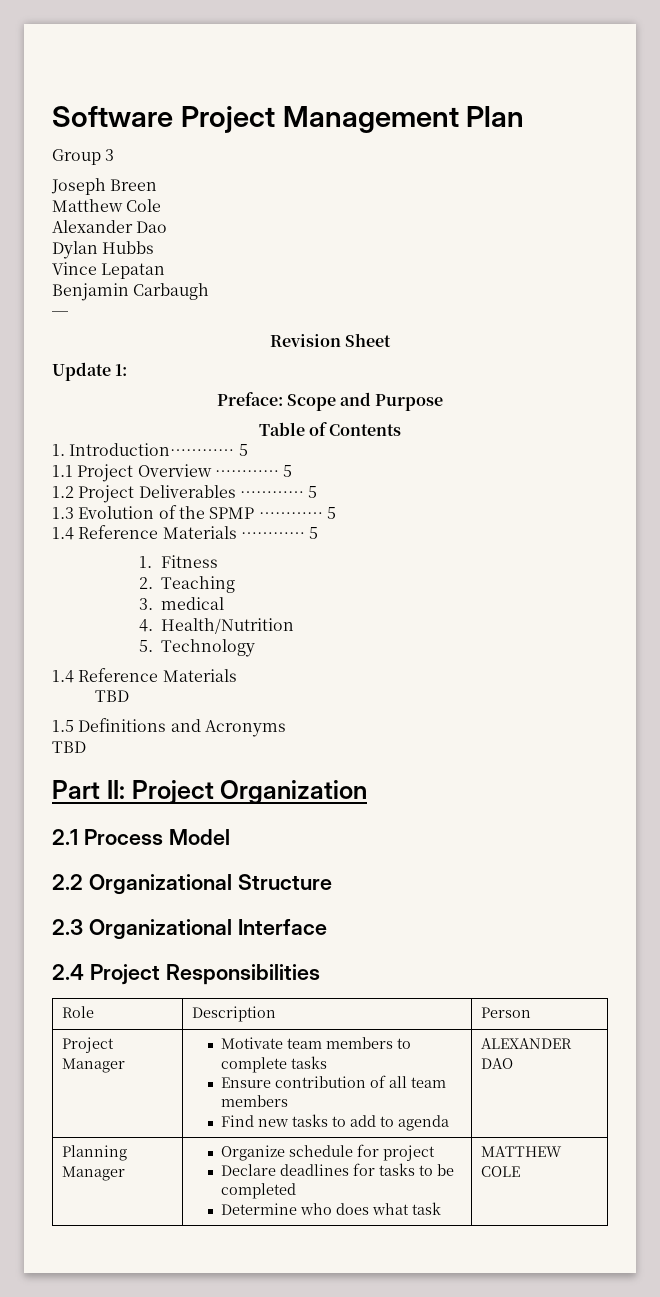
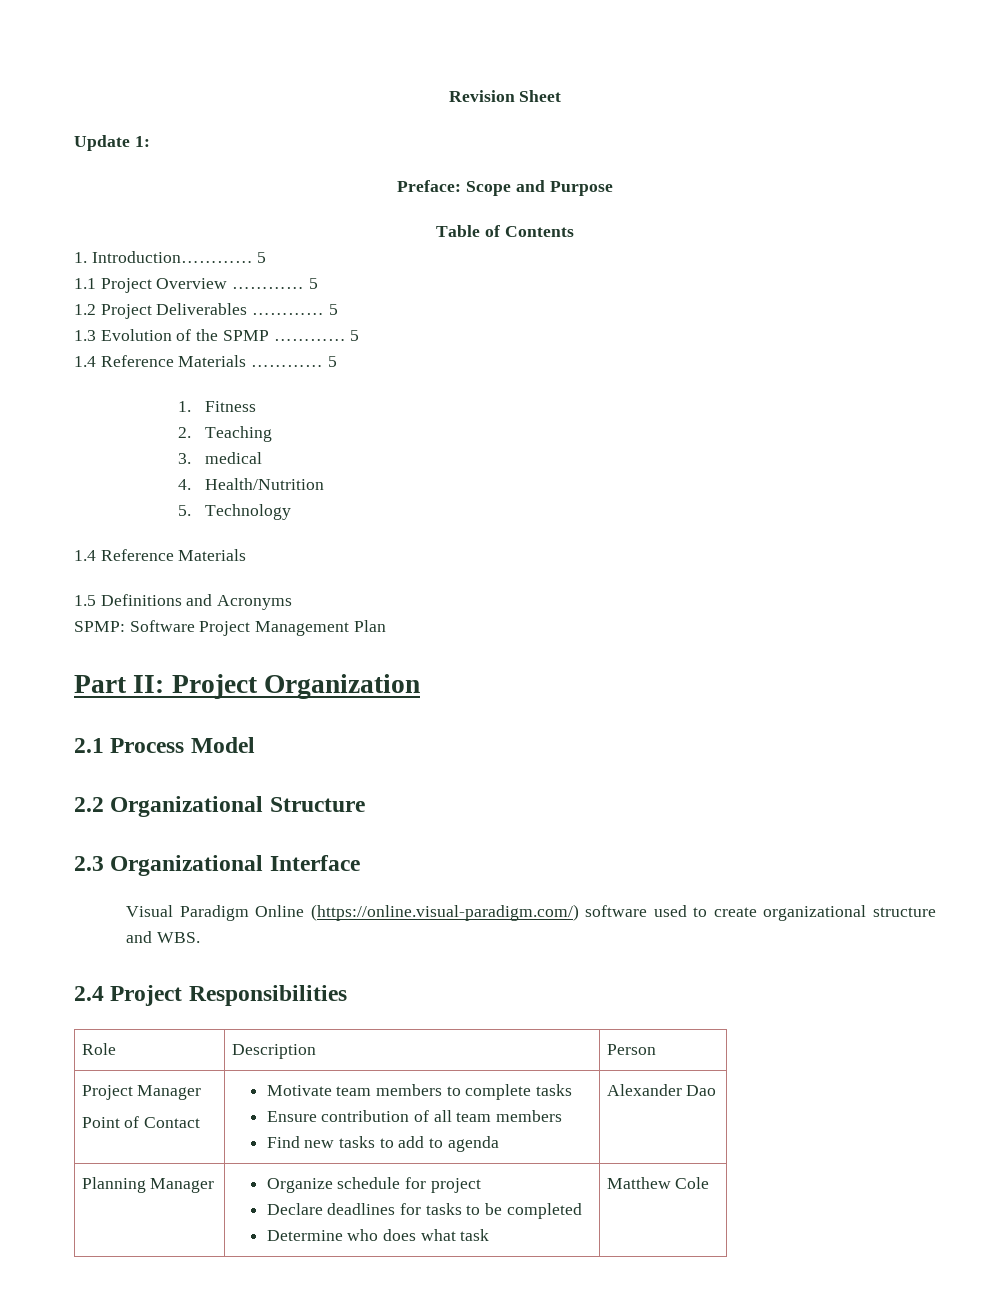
- Software Project Management Plan
- Group 3
- Joseph Breen
- Matthew Cole
- Alexander Dao
- Dylan Hubbs
- Vince Lepatan
- Benjamin Carbaugh
- ─
  5. Technology
  1.4 Reference Materials
- TBD
  1.5 Definitions and Acronyms
- TBD
+ SPMP: Software Project Management Plan
+ Visual Paradigm Online (https://online.visual-paradigm.com/) software used to create organizational structure and WBS.
- Project Manager | Motivate team members to complete tasks
+ Project Manager
+ Point of Contact | Motivate team members to complete tasks
  Ensure contribution of all team members
- Find new tasks to add to agenda | ALEXANDER DAO
+ Find new tasks to add to agenda | Alexander Dao
  Planning Manager | Organize schedule for project
  Declare deadlines for tasks to be completed
- Determine who does what task | MATTHEW COLE
+ Determine who does what task | Matthew Cole

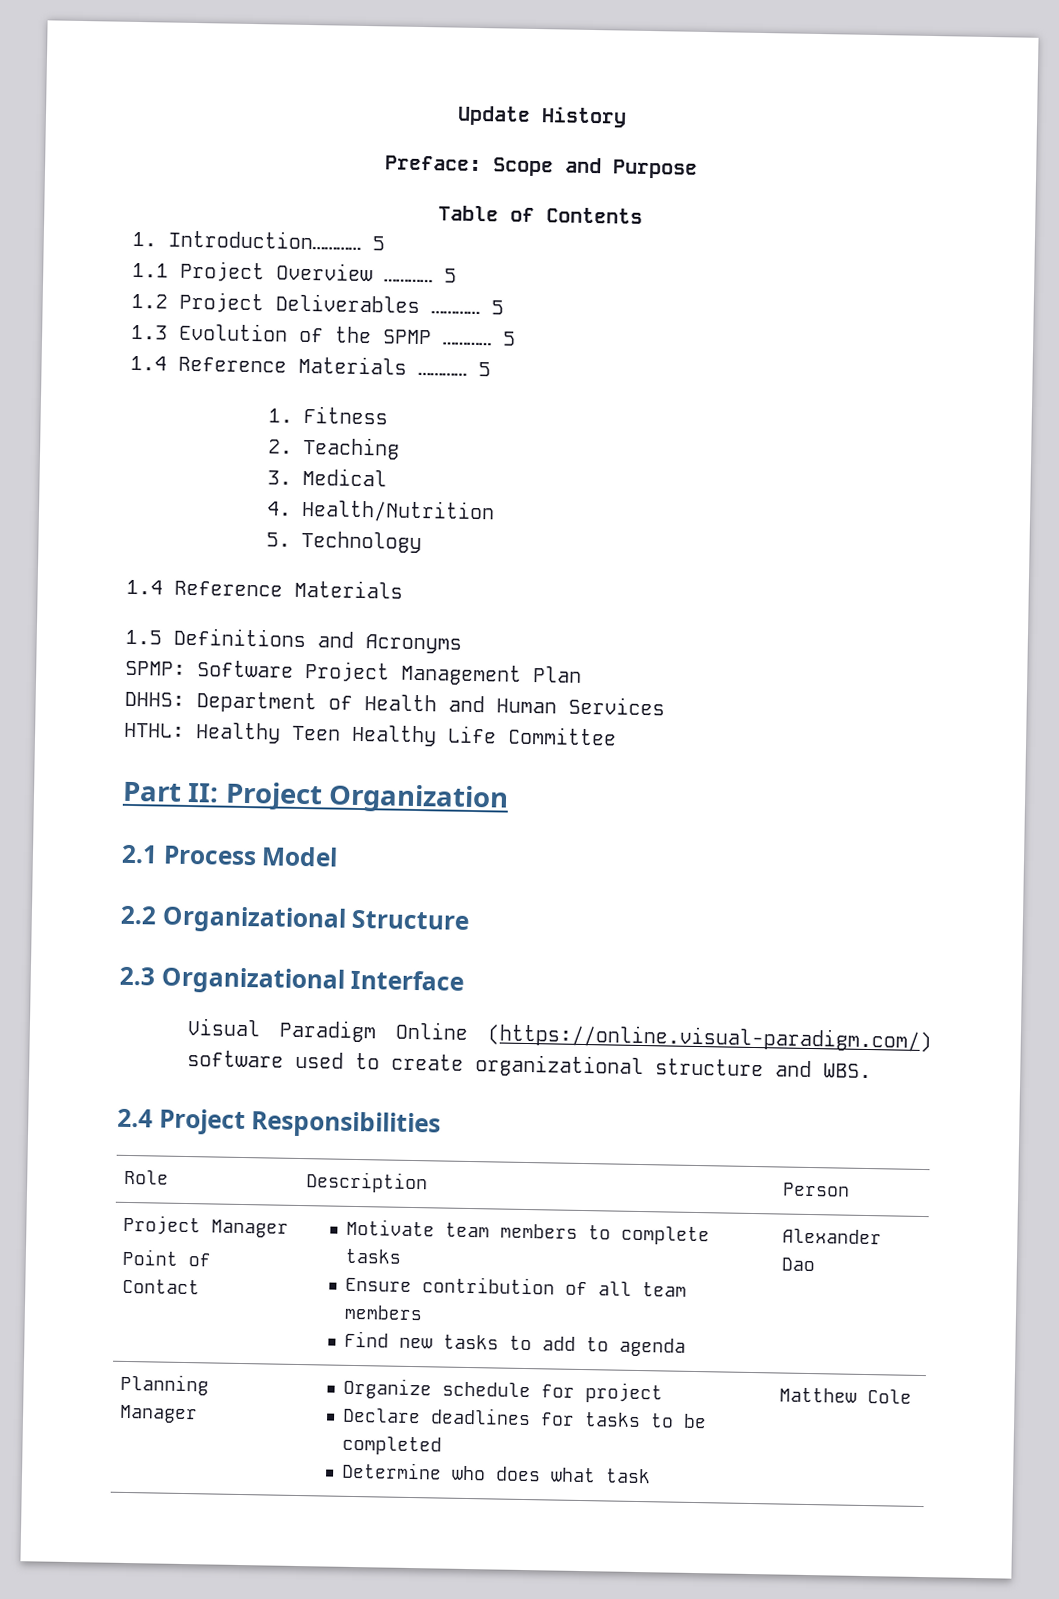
- Revision Sheet
- Update 1:
+ Update History
- 3. medical
+ 3. Medical
+ DHHS: Department of Health and Human Services
+ HTHL: Healthy Teen Healthy Life Committee

